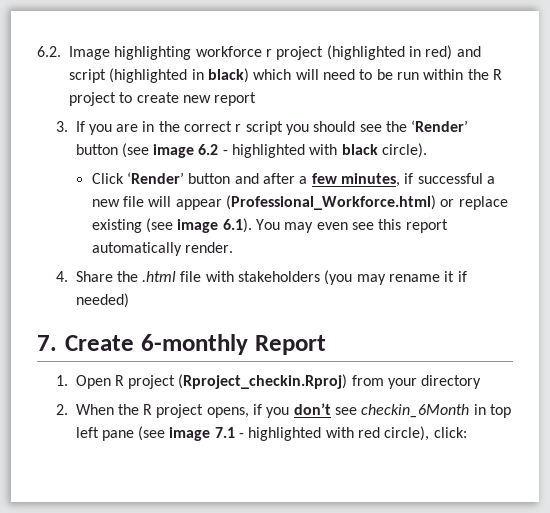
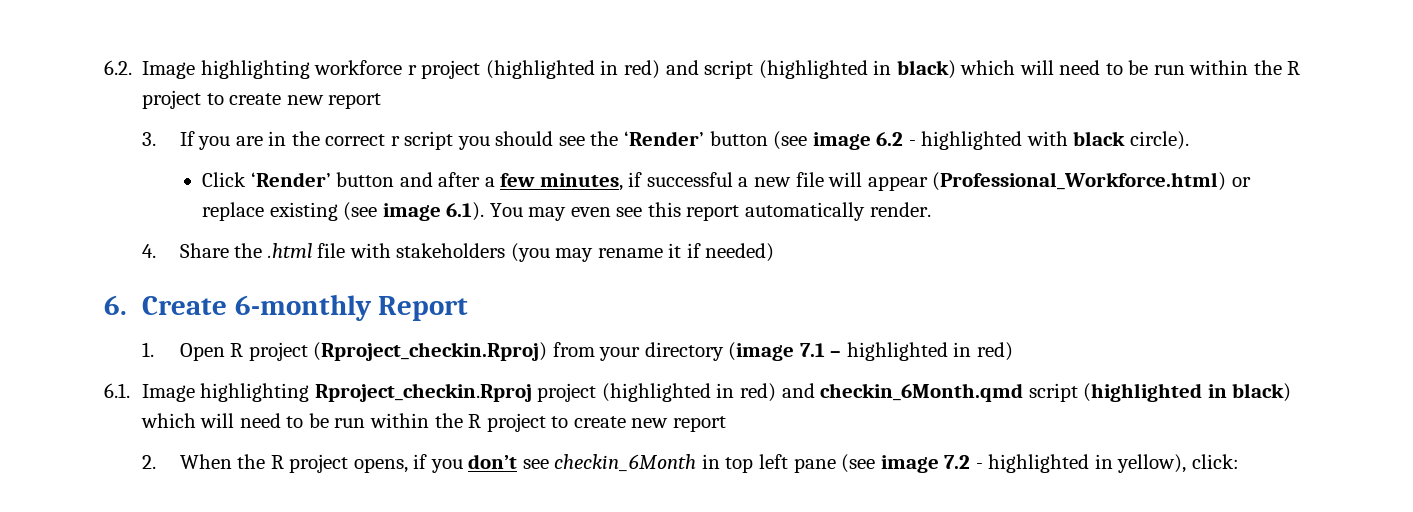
- 7. Create 6-monthly Report
+ 6. Create 6-monthly Report
- 1. Open R project (Rproject_checkin.Rproj) from your directory
+ 1. Open R project (Rproject_checkin.Rproj) from your directory (image 7.1 – highlighted in red)
+ 6.1. Image highlighting Rproject_checkin.Rproj project (highlighted in red) and checkin_6Month.qmd script (highlighted in black) which will need to be run within the R project to create new report
- 2. When the R project opens, if you don’t see checkin_6Month in top left pane (see image 7.1 - highlighted with red circle), click:
+ 2. When the R project opens, if you don’t see checkin_6Month in top left pane (see image 7.2 - highlighted in yellow), click:

